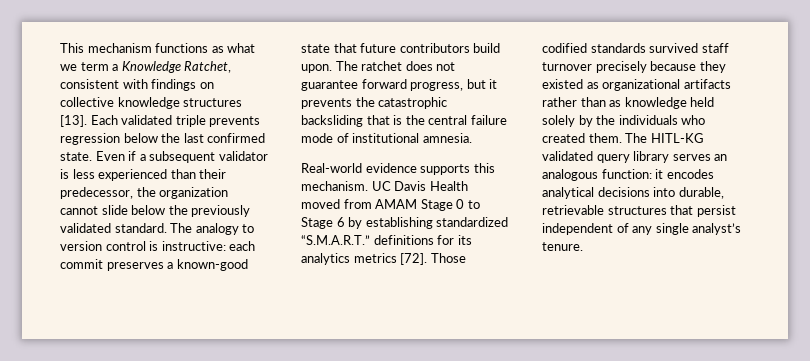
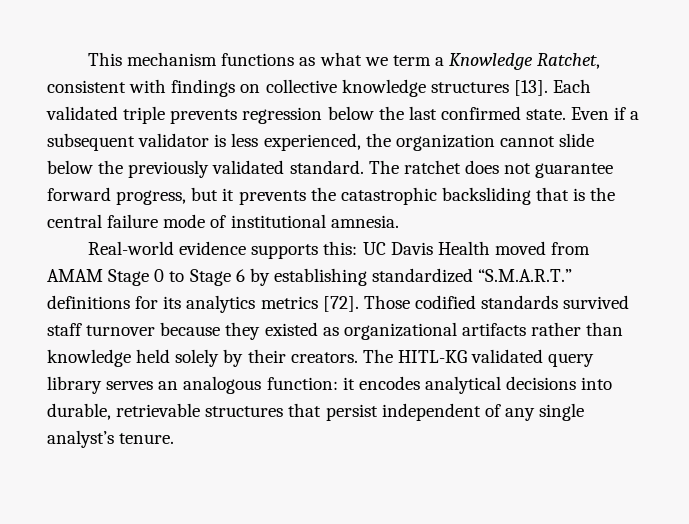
- Even if a subsequent validator is less experienced than their predecessor, the organization cannot slide below the previously validated standard.
+ Even if a subsequent validator is less experienced, the organization cannot slide below the previously validated standard.
- The analogy to version control is instructive: each commit preserves a known-good state that future contributors build upon. The ratchet does not guarantee forward progress, but it prevents the catastrophic backsliding that is the central failure mode of institutional amnesia.
+ The ratchet does not guarantee forward progress, but it prevents the catastrophic backsliding that is the central failure mode of institutional amnesia.
- Real-world evidence supports this mechanism. UC Davis Health moved from AMAM Stage 0 to Stage 6 by establishing standardized “S.M.A.R.T.” definitions for its analytics metrics [72].
+ Real-world evidence supports this: UC Davis Health moved from AMAM Stage 0 to Stage 6 by establishing standardized “S.M.A.R.T.” definitions for its analytics metrics [72].
- Those codified standards survived staff turnover precisely because they existed as organizational artifacts rather than as knowledge held solely by the individuals who created them.
+ Those codified standards survived staff turnover because they existed as organizational artifacts rather than knowledge held solely by their creators.

